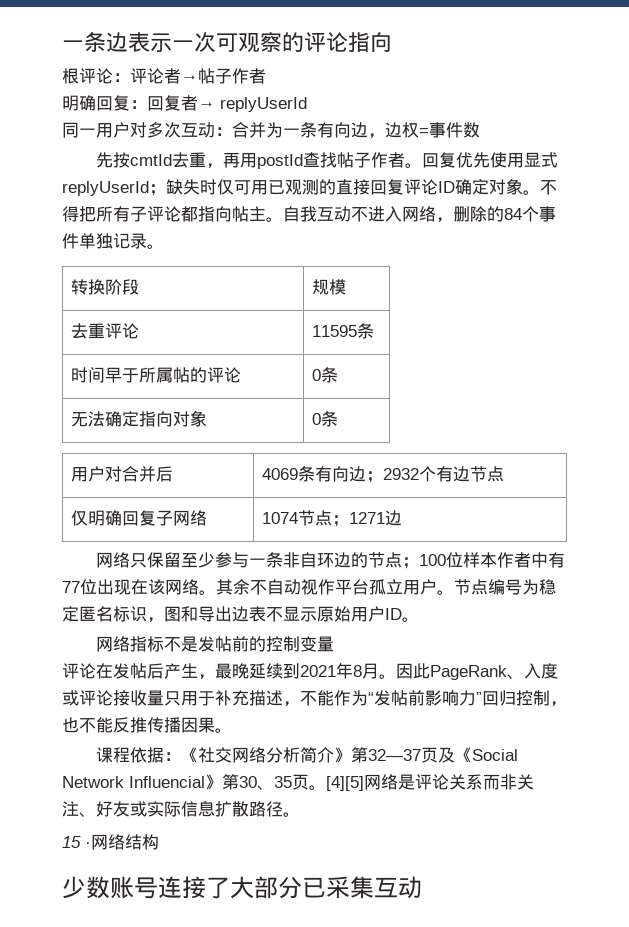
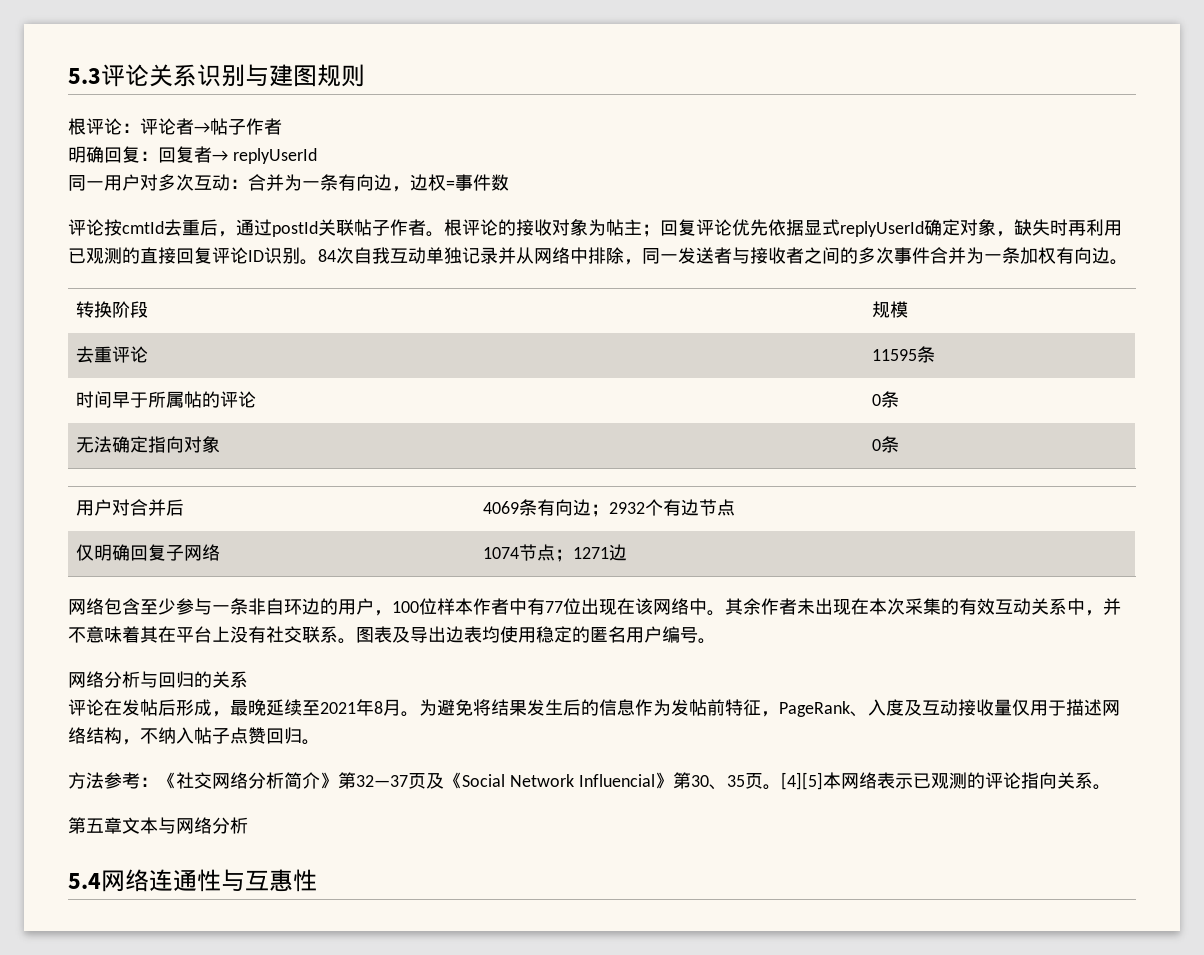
- 一条边表示一次可观察的评论指向
+ 5.3评论关系识别与建图规则
- 先按cmtId去重，再用postId查找帖子作者。回复优先使用显式replyUserId；缺失时仅可用已观测的直接回复评论ID确定对象。不得把所有子评论都指向帖主。自我互动不进入网络，删除的84个事件单独记录。
+ 评论按cmtId去重后，通过postId关联帖子作者。根评论的接收对象为帖主；回复评论优先依据显式replyUserId确定对象，缺失时再利用已观测的直接回复评论ID识别。84次自我互动单独记录并从网络中排除，同一发送者与接收者之间的多次事件合并为一条加权有向边。
- 网络只保留至少参与一条非自环边的节点；100位样本作者中有77位出现在该网络。其余不自动视作平台孤立用户。节点编号为稳定匿名标识，图和导出边表不显示原始用户ID。
- 网络指标不是发帖前的控制变量
+ 网络包含至少参与一条非自环边的用户，100位样本作者中有77位出现在该网络中。其余作者未出现在本次采集的有效互动关系中，并不意味着其在平台上没有社交联系。图表及导出边表均使用稳定的匿名用户编号。
+ 网络分析与回归的关系
- 评论在发帖后产生，最晚延续到2021年8月。
+ 评论在发帖后形成，最晚延续至2021年8月。
- 因此PageRank、入度或评论接收量只用于补充描述，不能作为“发帖前影响力”回归控制，也不能反推传播因果。
- 课程依据：《社交网络分析简介》第32—37页及《Social Network Influencial》第30、35页。
+ 为避免将结果发生后的信息作为发帖前特征，PageRank、入度及互动接收量仅用于描述网络结构，不纳入帖子点赞回归。
+ 方法参考：《社交网络分析简介》第32—37页及《Social Network Influencial》第30、35页。
- [4][5]网络是评论关系而非关注、好友或实际信息扩散路径。
- 15 ·网络结构
- 少数账号连接了大部分已采集互动
+ [4][5]本网络表示已观测的评论指向关系。
+ 第五章文本与网络分析
+ 5.4网络连通性与互惠性

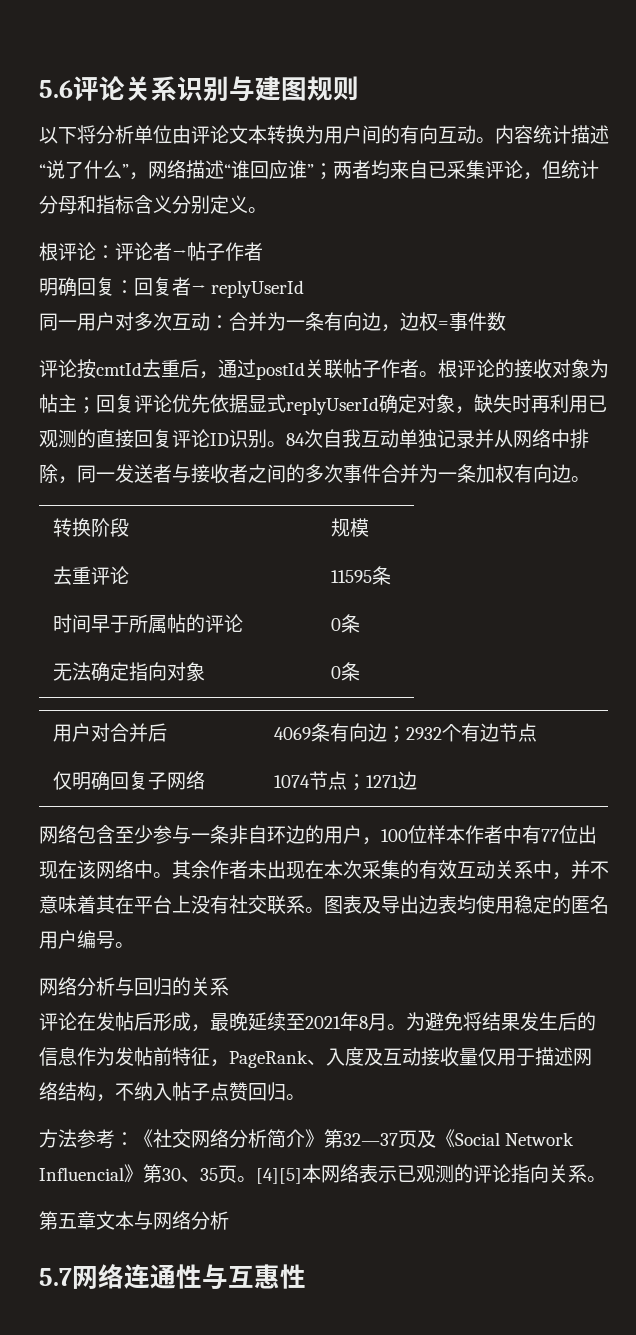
- 5.3评论关系识别与建图规则
+ 5.6评论关系识别与建图规则
+ 以下将分析单位由评论文本转换为用户间的有向互动。内容统计描述“说了什么”，网络描述“谁回应谁”；两者均来自已采集评论，但统计分母和指标含义分别定义。
- 5.4网络连通性与互惠性
+ 5.7网络连通性与互惠性

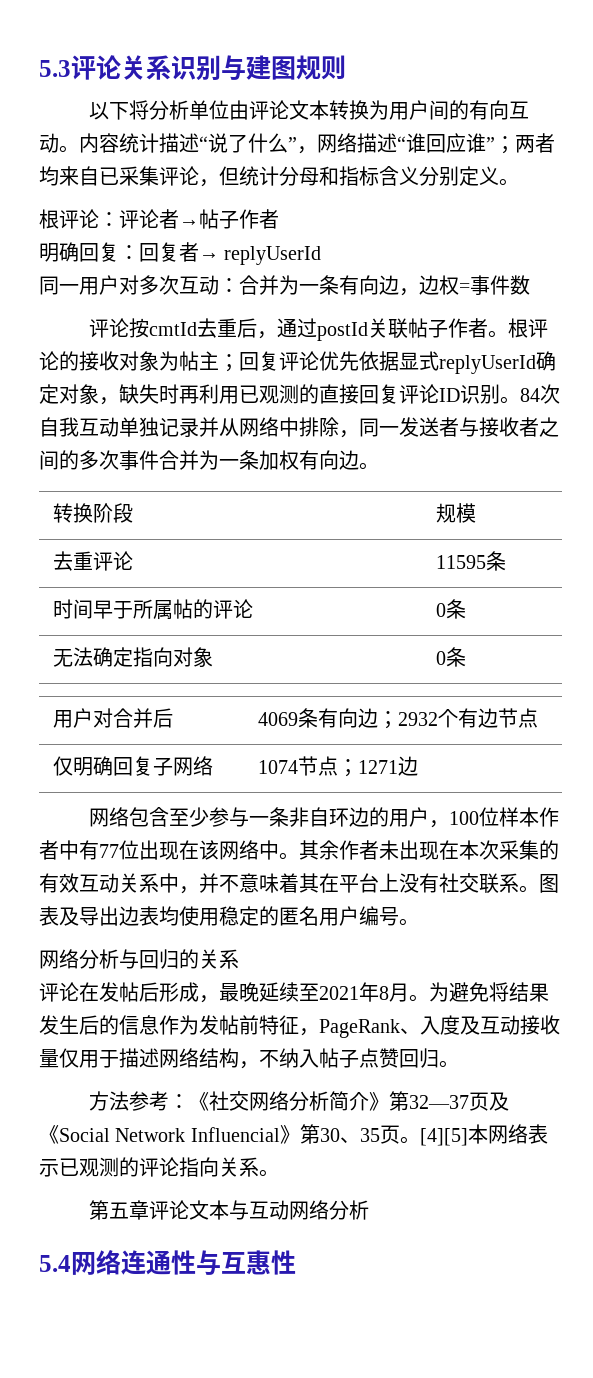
- 5.6评论关系识别与建图规则
+ 5.3评论关系识别与建图规则
- 第五章文本与网络分析
+ 第五章评论文本与互动网络分析
- 5.7网络连通性与互惠性
+ 5.4网络连通性与互惠性

